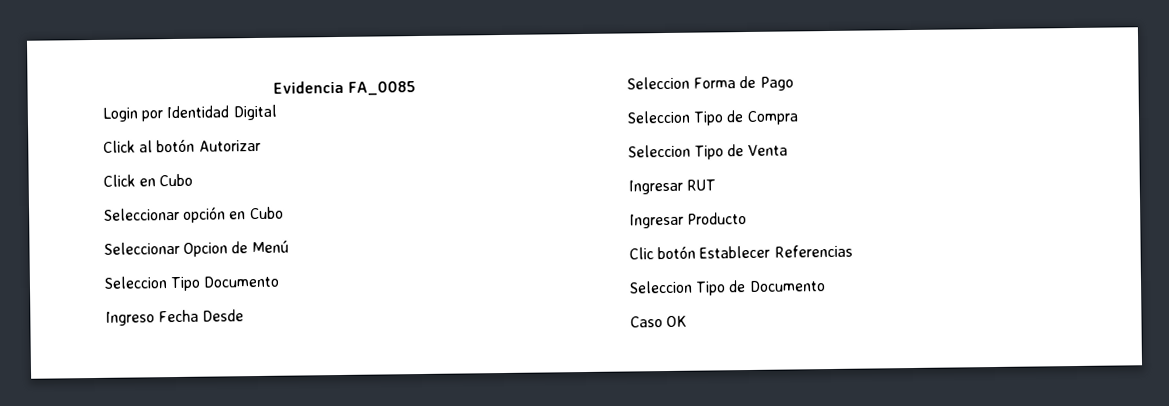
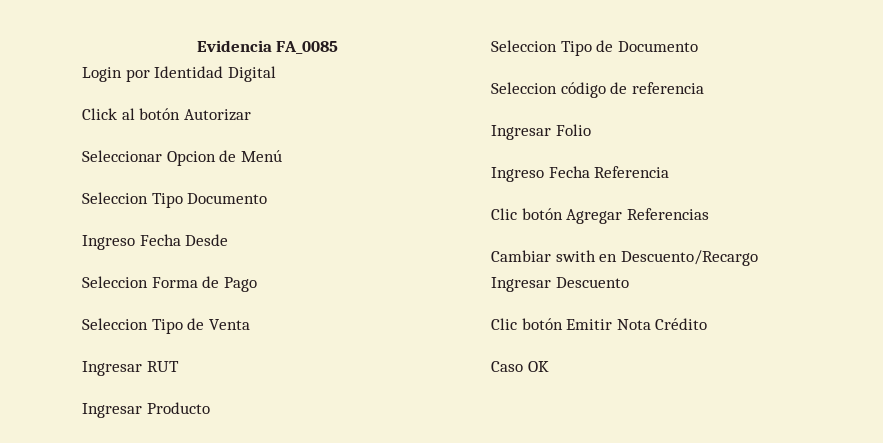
- Click en Cubo
- Seleccionar opción en Cubo
- Seleccion Tipo de Compra
- Clic botón Establecer Referencias
+ Seleccion código de referencia
+ Ingresar Folio
+ Ingreso Fecha Referencia
+ Clic botón Agregar Referencias
+ Cambiar swith en Descuento/Recargo
+ Ingresar Descuento
+ Clic botón Emitir Nota Crédito

